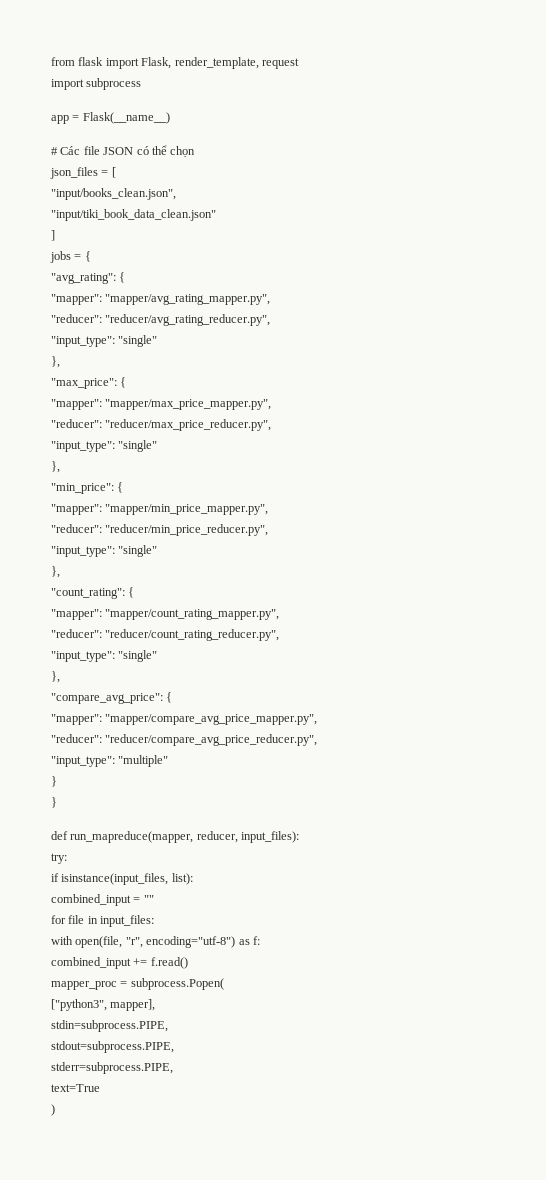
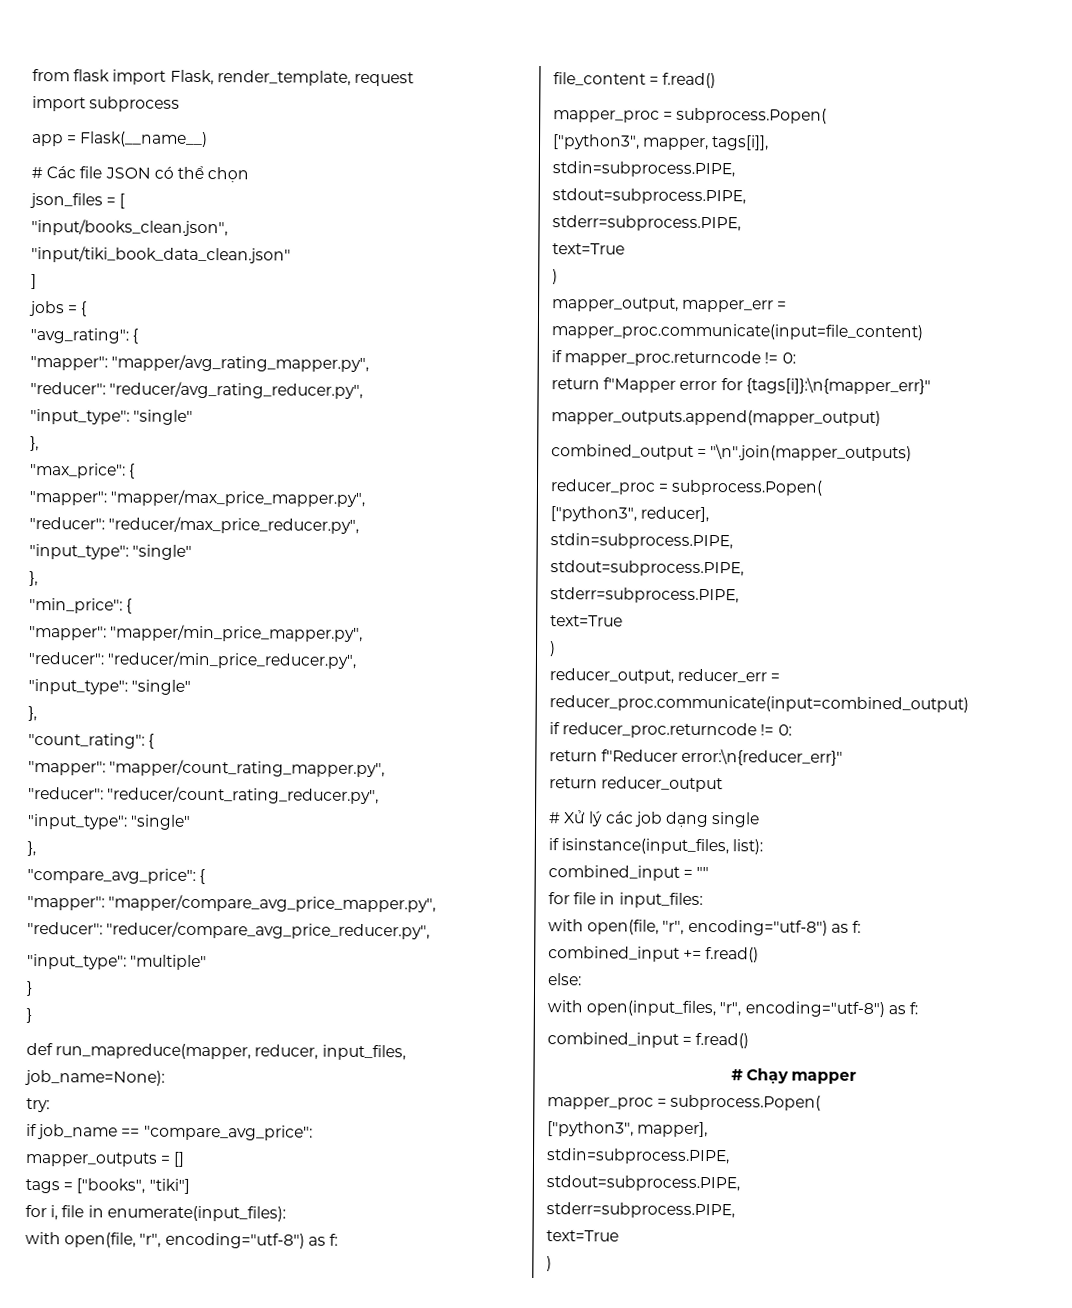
- def run_mapreduce(mapper, reducer, input_files):
+ def run_mapreduce(mapper, reducer, input_files, job_name=None):
+ if job_name == "compare_avg_price":
+ mapper_outputs = []
+ tags = ["books", "tiki"]
+ for i, file in enumerate(input_files):
+ with open(file, "r", encoding="utf-8") as f:
+ file_content = f.read()
+ mapper_proc = subprocess.Popen(
+ ["python3", mapper, tags[i]],
+ stdin=subprocess.PIPE,
+ stdout=subprocess.PIPE,
+ stderr=subprocess.PIPE,
+ text=True
+ )
+ mapper_output, mapper_err = mapper_proc.communicate(input=file_content)
+ if mapper_proc.returncode != 0:
+ return f"Mapper error for {tags[i]}:\n{mapper_err}"
+ mapper_outputs.append(mapper_output)
+ combined_output = "\n".join(mapper_outputs)
+ reducer_proc = subprocess.Popen(
+ ["python3", reducer],
+ stdin=subprocess.PIPE,
+ stdout=subprocess.PIPE,
+ stderr=subprocess.PIPE,
+ text=True
+ )
+ reducer_output, reducer_err = reducer_proc.communicate(input=combined_output)
+ if reducer_proc.returncode != 0:
+ return f"Reducer error:\n{reducer_err}"
+ return reducer_output
+ # Xử lý các job dạng single
+ else:
+ with open(input_files, "r", encoding="utf-8") as f:
+ combined_input = f.read()
+ # Chạy mapper

